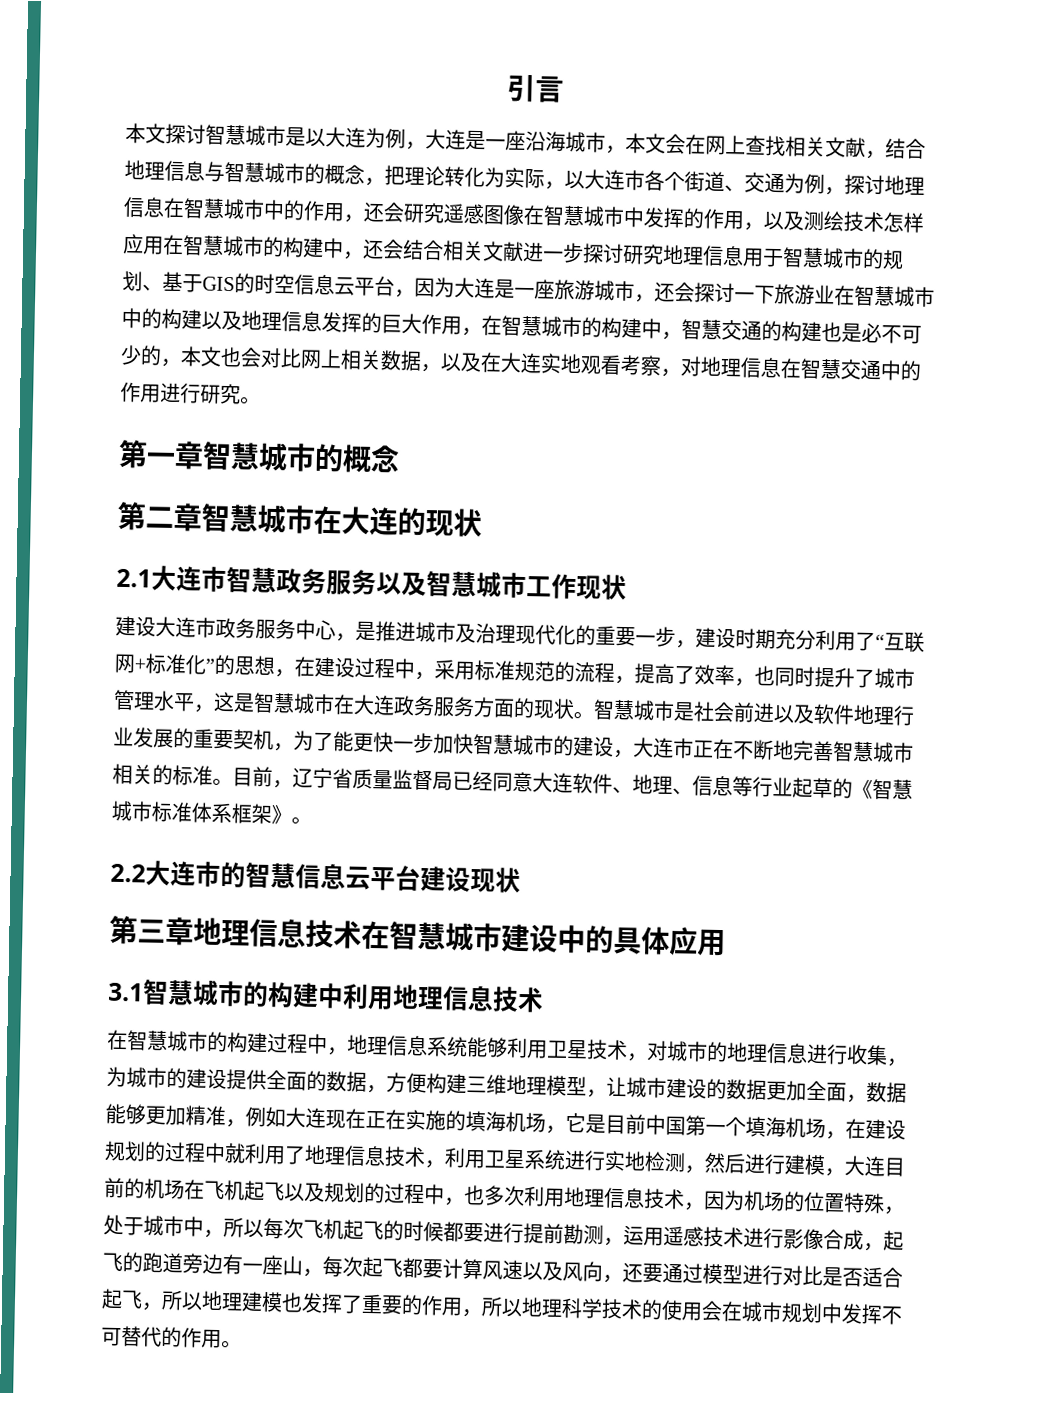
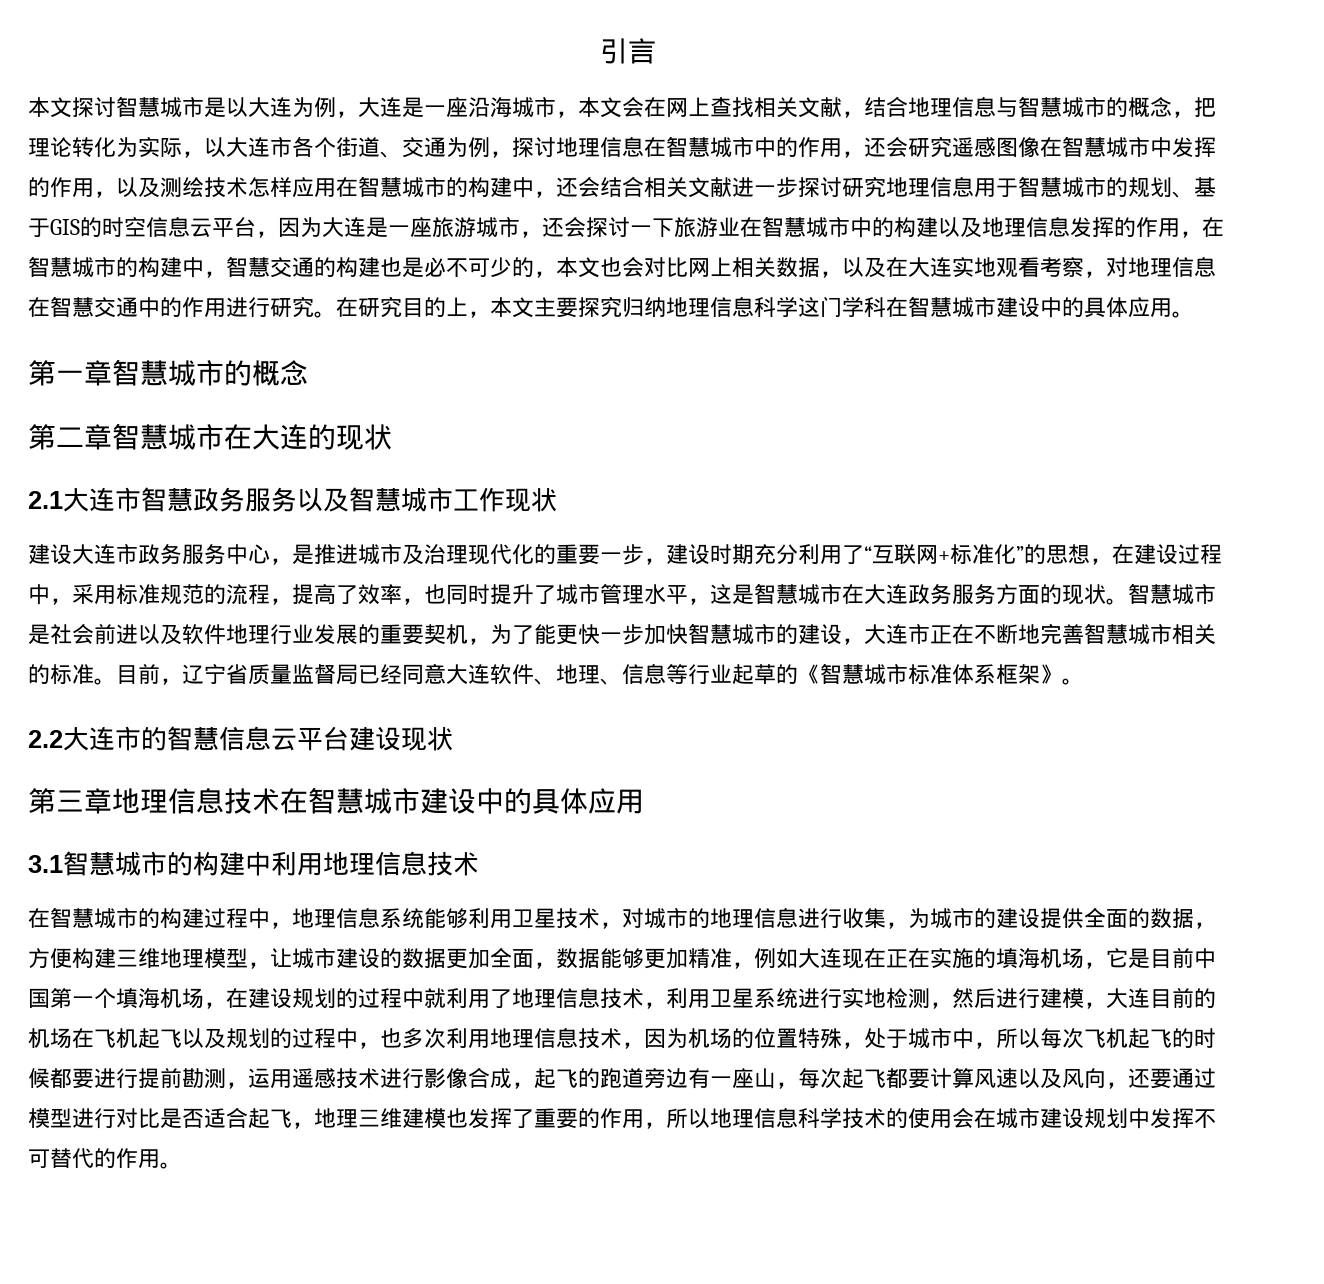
- 本文探讨智慧城市是以大连为例，大连是一座沿海城市，本文会在网上查找相关文献，结合地理信息与智慧城市的概念，把理论转化为实际，以大连市各个街道、交通为例，探讨地理信息在智慧城市中的作用，还会研究遥感图像在智慧城市中发挥的作用，以及测绘技术怎样应用在智慧城市的构建中，还会结合相关文献进一步探讨研究地理信息用于智慧城市的规划、基于GIS的时空信息云平台，因为大连是一座旅游城市，还会探讨一下旅游业在智慧城市中的构建以及地理信息发挥的巨大作用，在智慧城市的构建中，智慧交通的构建也是必不可少的，本文也会对比网上相关数据，以及在大连实地观看考察，对地理信息在智慧交通中的作用进行研究。
+ 本文探讨智慧城市是以大连为例，大连是一座沿海城市，本文会在网上查找相关文献，结合地理信息与智慧城市的概念，把理论转化为实际，以大连市各个街道、交通为例，探讨地理信息在智慧城市中的作用，还会研究遥感图像在智慧城市中发挥的作用，以及测绘技术怎样应用在智慧城市的构建中，还会结合相关文献进一步探讨研究地理信息用于智慧城市的规划、基于GIS的时空信息云平台，因为大连是一座旅游城市，还会探讨一下旅游业在智慧城市中的构建以及地理信息发挥的作用，在智慧城市的构建中，智慧交通的构建也是必不可少的，本文也会对比网上相关数据，以及在大连实地观看考察，对地理信息在智慧交通中的作用进行研究。在研究目的上，本文主要探究归纳地理信息科学这门学科在智慧城市建设中的具体应用。
- 在智慧城市的构建过程中，地理信息系统能够利用卫星技术，对城市的地理信息进行收集，为城市的建设提供全面的数据，方便构建三维地理模型，让城市建设的数据更加全面，数据能够更加精准，例如大连现在正在实施的填海机场，它是目前中国第一个填海机场，在建设规划的过程中就利用了地理信息技术，利用卫星系统进行实地检测，然后进行建模，大连目前的机场在飞机起飞以及规划的过程中，也多次利用地理信息技术，因为机场的位置特殊，处于城市中，所以每次飞机起飞的时候都要进行提前勘测，运用遥感技术进行影像合成，起飞的跑道旁边有一座山，每次起飞都要计算风速以及风向，还要通过模型进行对比是否适合起飞，所以地理建模也发挥了重要的作用，所以地理科学技术的使用会在城市规划中发挥不可替代的作用。
+ 在智慧城市的构建过程中，地理信息系统能够利用卫星技术，对城市的地理信息进行收集，为城市的建设提供全面的数据，方便构建三维地理模型，让城市建设的数据更加全面，数据能够更加精准，例如大连现在正在实施的填海机场，它是目前中国第一个填海机场，在建设规划的过程中就利用了地理信息技术，利用卫星系统进行实地检测，然后进行建模，大连目前的机场在飞机起飞以及规划的过程中，也多次利用地理信息技术，因为机场的位置特殊，处于城市中，所以每次飞机起飞的时候都要进行提前勘测，运用遥感技术进行影像合成，起飞的跑道旁边有一座山，每次起飞都要计算风速以及风向，还要通过模型进行对比是否适合起飞，地理三维建模也发挥了重要的作用，所以地理信息科学技术的使用会在城市建设规划中发挥不可替代的作用。

